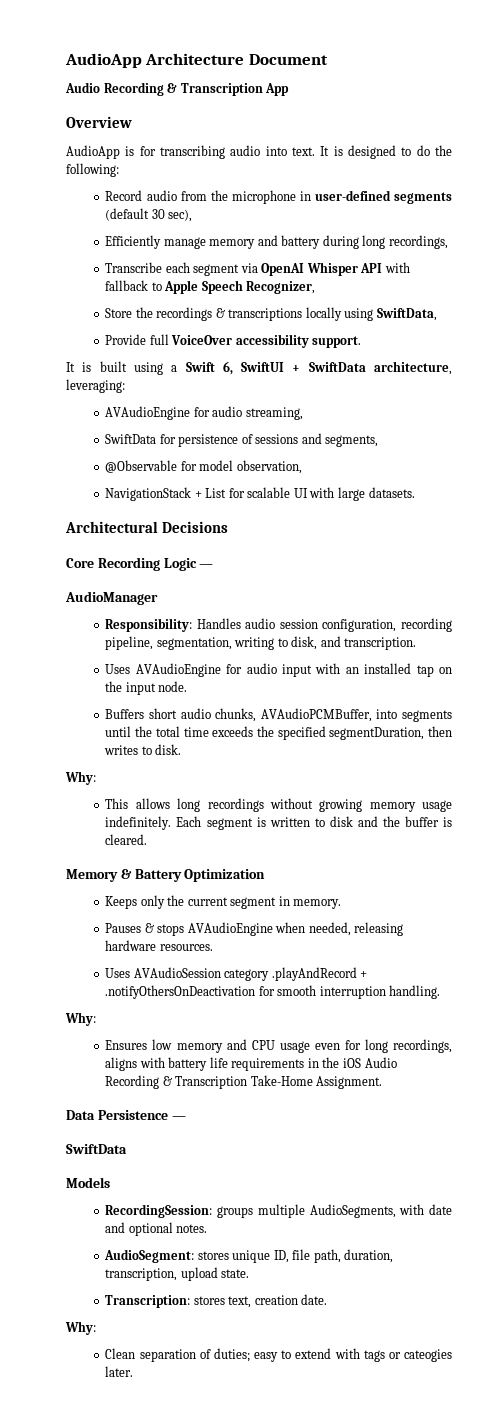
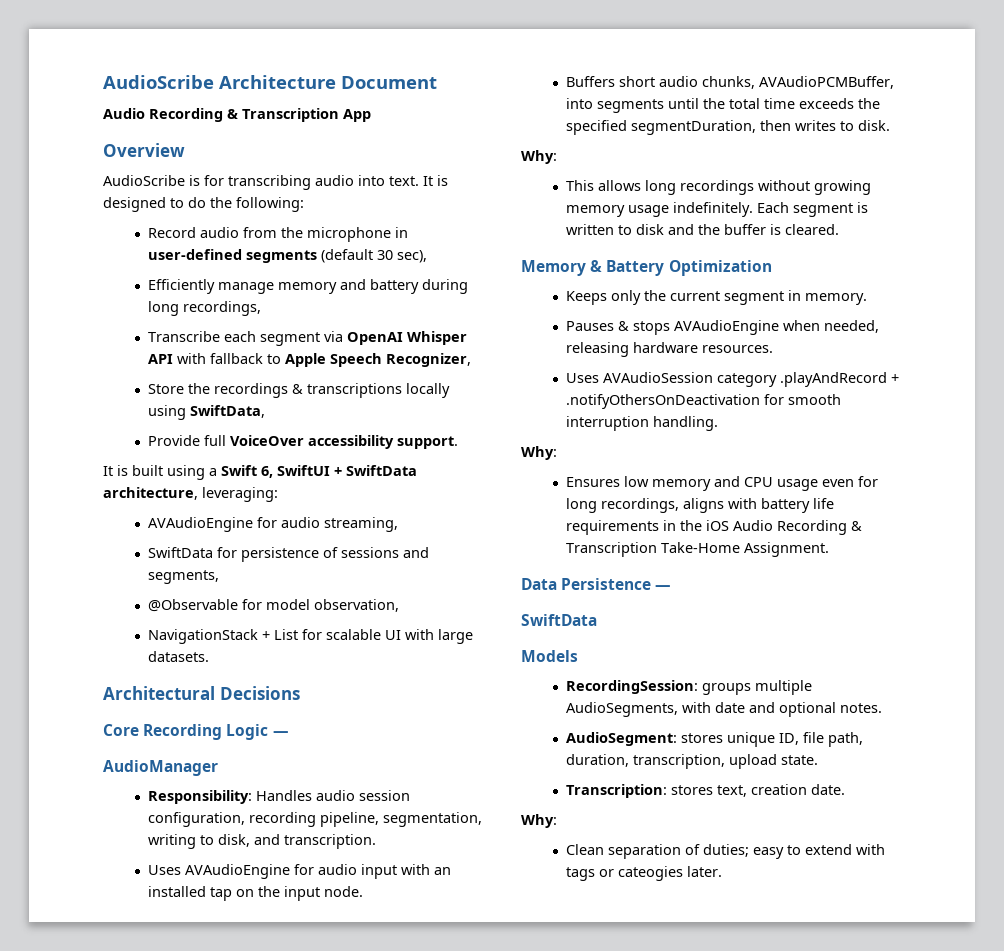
- AudioApp Architecture Document
+ AudioScribe Architecture Document
- AudioApp is for transcribing audio into text.
+ AudioScribe is for transcribing audio into text.

